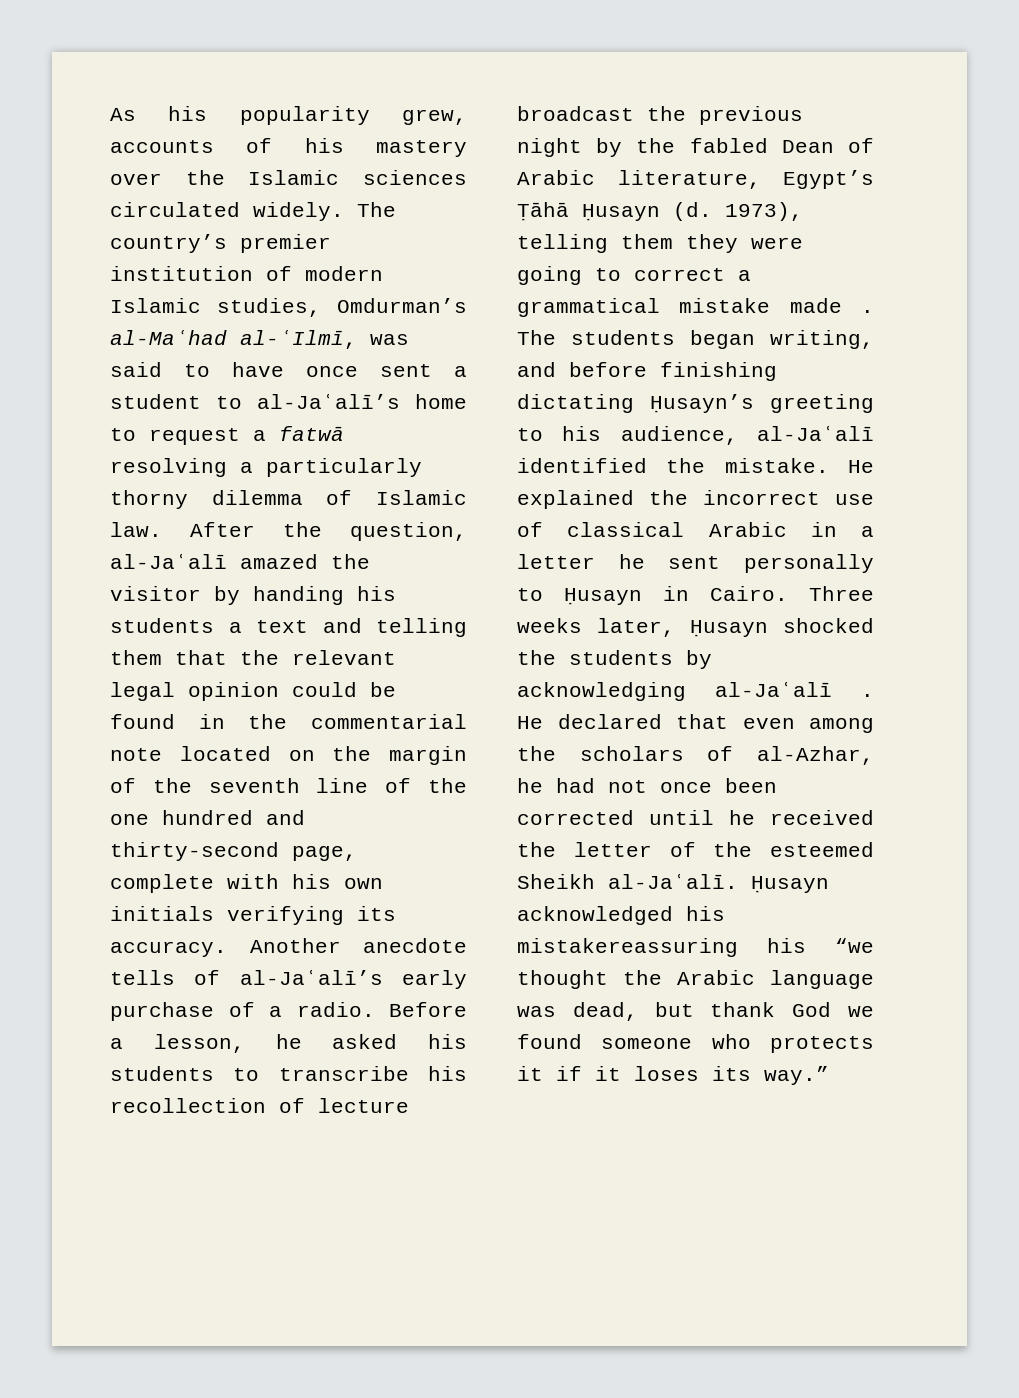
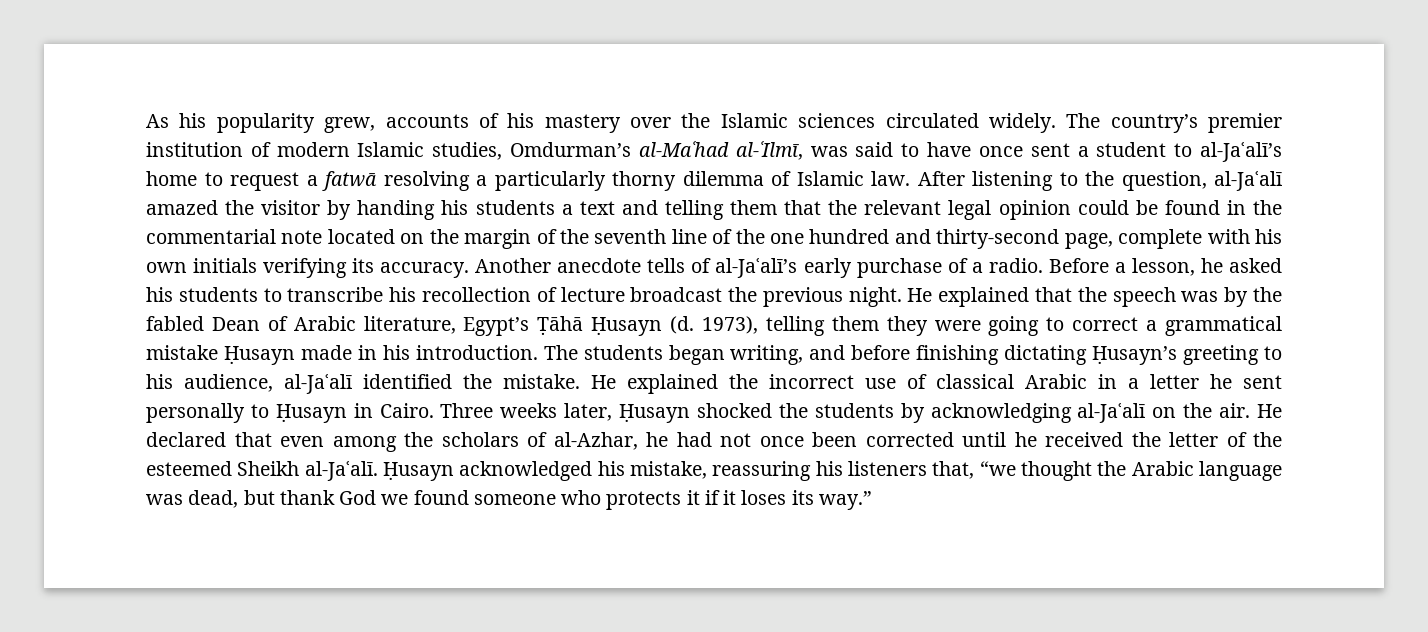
- After the question, al-Jaʿalī amazed the visitor by handing his students a text and telling them that the relevant legal opinion could be found in the commentarial note located on the margin of the seventh line of the one hundred and thirty-second page, complete with his own initials verifying its accuracy.
+ After listening to the question, al-Jaʿalī amazed the visitor by handing his students a text and telling them that the relevant legal opinion could be found in the commentarial note located on the margin of the seventh line of the one hundred and thirty-second page, complete with his own initials verifying its accuracy.
- Before a lesson, he asked his students to transcribe his recollection of lecture broadcast the previous night by the fabled Dean of Arabic literature, Egypt’s Ṭāhā Ḥusayn (d.
+ Before a lesson, he asked his students to transcribe his recollection of lecture broadcast the previous night. He explained that the speech was by the fabled Dean of Arabic literature, Egypt’s Ṭāhā Ḥusayn (d.
- 1973), telling them they were going to correct a grammatical mistake made .
+ 1973), telling them they were going to correct a grammatical mistake Ḥusayn made in his introduction.
- Three weeks later, Ḥusayn shocked the students by acknowledging al-Jaʿalī .
+ Three weeks later, Ḥusayn shocked the students by acknowledging al-Jaʿalī on the air.
- Ḥusayn acknowledged his mistakereassuring his “we thought the Arabic language was dead, but thank God we found someone who protects it if it loses its way.”
+ Ḥusayn acknowledged his mistake, reassuring his listeners that, “we thought the Arabic language was dead, but thank God we found someone who protects it if it loses its way.”

